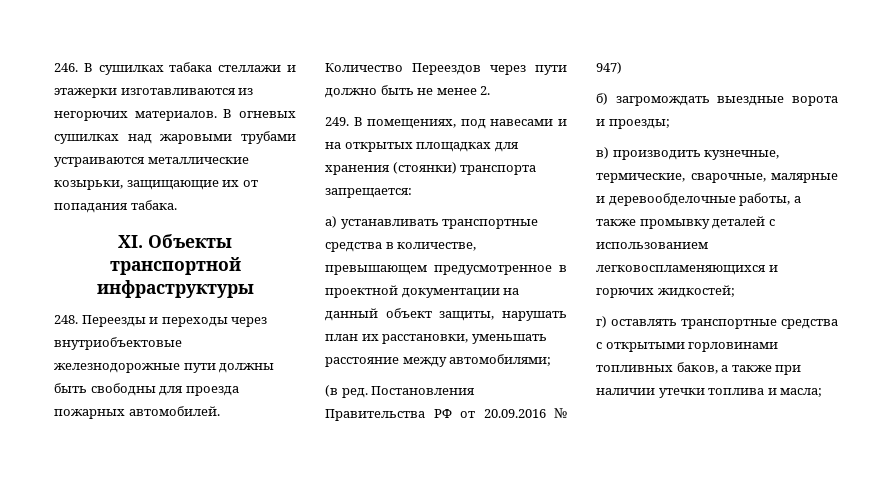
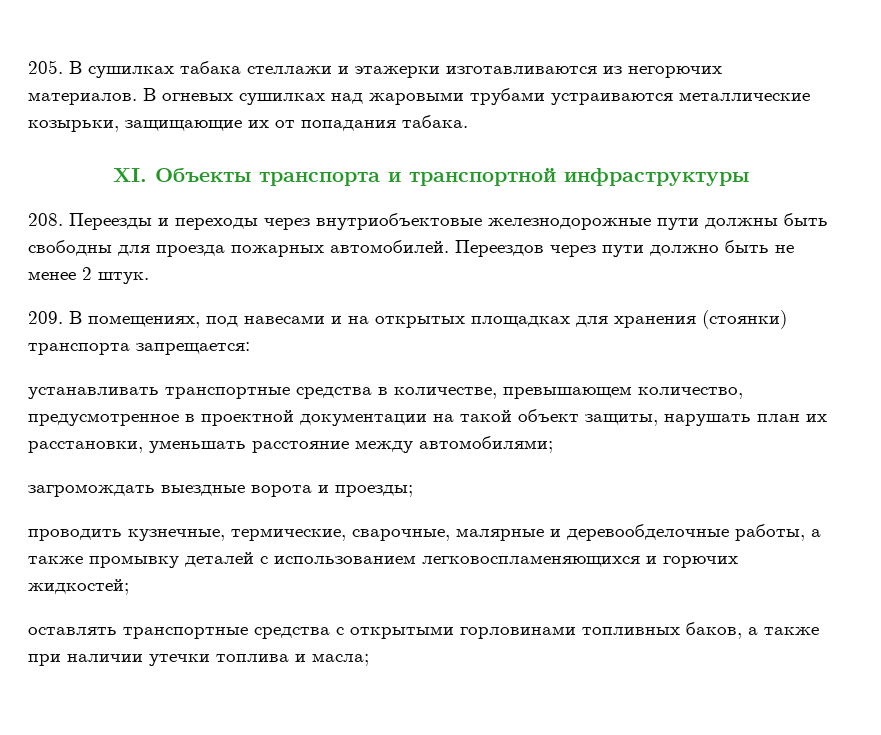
- 246. В сушилках табака стеллажи и этажерки изготавливаются из негорючих материалов.
+ 205. В сушилках табака стеллажи и этажерки изготавливаются из негорючих материалов.
- XI. Объекты транспортной инфраструктуры
+ XI. Объекты транспорта и транспортной инфраструктуры
- 248. Переезды и переходы через внутриобъектовые железнодорожные пути должны быть свободны для проезда пожарных автомобилей.
+ 208. Переезды и переходы через внутриобъектовые железнодорожные пути должны быть свободны для проезда пожарных автомобилей.
- Количество Переездов через пути должно быть не менее 2.
- 249. В помещениях, под навесами и на открытых площадках для хранения (стоянки) транспорта запрещается:
+ Переездов через пути должно быть не менее 2 штук.
+ 209. В помещениях, под навесами и на открытых площадках для хранения (стоянки) транспорта запрещается:
- а) устанавливать транспортные средства в количестве, превышающем предусмотренное в проектной документации на данный объект защиты, нарушать план их расстановки, уменьшать расстояние между автомобилями;
+ устанавливать транспортные средства в количестве, превышающем количество, предусмотренное в проектной документации на такой объект защиты, нарушать план их расстановки, уменьшать расстояние между автомобилями;
- (в ред. Постановления Правительства РФ от 20.09.2016 № 947)
- б) загромождать выездные ворота и проезды;
+ загромождать выездные ворота и проезды;
- в) производить кузнечные, термические, сварочные, малярные и деревообделочные работы, а также промывку деталей с использованием легковоспламеняющихся и горючих жидкостей;
+ проводить кузнечные, термические, сварочные, малярные и деревообделочные работы, а также промывку деталей с использованием легковоспламеняющихся и горючих жидкостей;
- г) оставлять транспортные средства с открытыми горловинами топливных баков, а также при наличии утечки топлива и масла;
+ оставлять транспортные средства с открытыми горловинами топливных баков, а также при наличии утечки топлива и масла;

